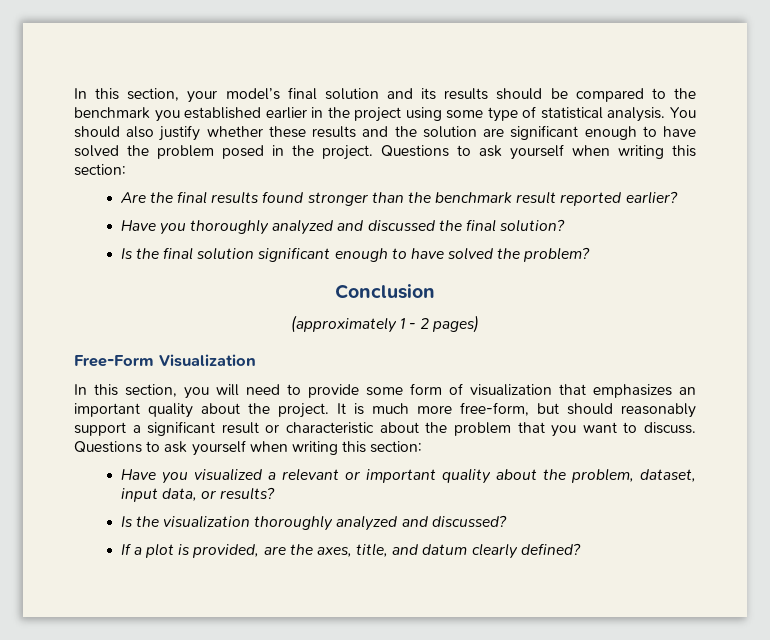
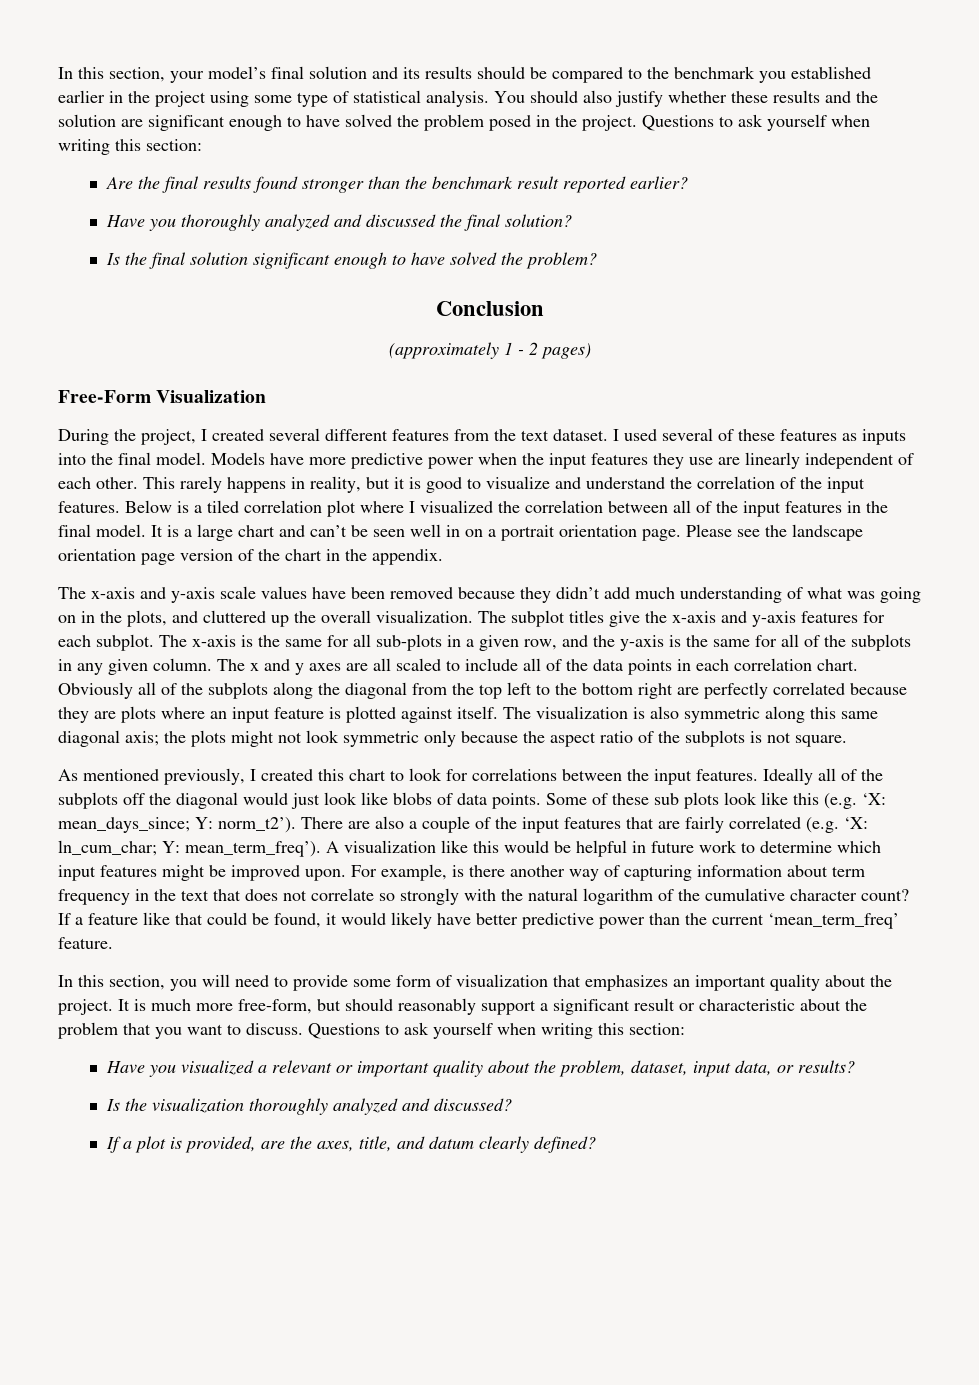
+ During the project, I created several different features from the text dataset. I used several of these features as inputs into the final model. Models have more predictive power when the input features they use are linearly independent of each other. This rarely happens in reality, but it is good to visualize and understand the correlation of the input features. Below is a tiled correlation plot where I visualized the correlation between all of the input features in the final model. It is a large chart and can’t be seen well in on a portrait orientation page. Please see the landscape orientation page version of the chart in the appendix.
+ The x-axis and y-axis scale values have been removed because they didn’t add much understanding of what was going on in the plots, and cluttered up the overall visualization. The subplot titles give the x-axis and y-axis features for each subplot. The x-axis is the same for all sub-plots in a given row, and the y-axis is the same for all of the subplots in any given column. The x and y axes are all scaled to include all of the data points in each correlation chart. Obviously all of the subplots along the diagonal from the top left to the bottom right are perfectly correlated because they are plots where an input feature is plotted against itself. The visualization is also symmetric along this same diagonal axis; the plots might not look symmetric only because the aspect ratio of the subplots is not square.
+ As mentioned previously, I created this chart to look for correlations between the input features. Ideally all of the subplots off the diagonal would just look like blobs of data points. Some of these sub plots look like this (e.g. ‘X: mean_days_since; Y: norm_t2’). There are also a couple of the input features that are fairly correlated (e.g. ‘X: ln_cum_char; Y: mean_term_freq’). A visualization like this would be helpful in future work to determine which input features might be improved upon. For example, is there another way of capturing information about term frequency in the text that does not correlate so strongly with the natural logarithm of the cumulative character count? If a feature like that could be found, it would likely have better predictive power than the current ‘mean_term_freq’ feature.

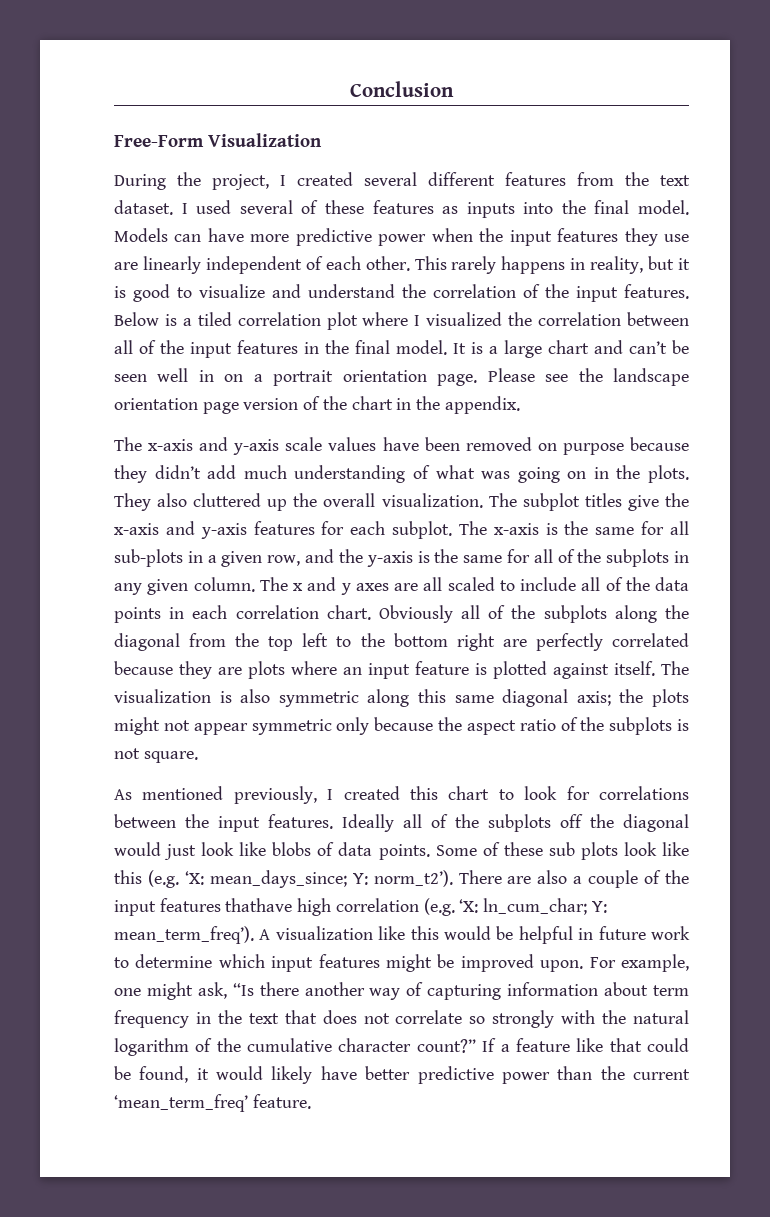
- In this section, your model’s final solution and its results should be compared to the benchmark you established earlier in the project using some type of statistical analysis. You should also justify whether these results and the solution are significant enough to have solved the problem posed in the project. Questions to ask yourself when writing this section:
- Are the final results found stronger than the benchmark result reported earlier?
- Have you thoroughly analyzed and discussed the final solution?
- Is the final solution significant enough to have solved the problem?
  Conclusion
- (approximately 1 - 2 pages)
- Models have more predictive power when the input features they use are linearly independent of each other.
+ Models can have more predictive power when the input features they use are linearly independent of each other.
- The x-axis and y-axis scale values have been removed because they didn’t add much understanding of what was going on in the plots, and cluttered up the overall visualization.
+ The x-axis and y-axis scale values have been removed on purpose because they didn’t add much understanding of what was going on in the plots. They also cluttered up the overall visualization.
- The visualization is also symmetric along this same diagonal axis; the plots might not look symmetric only because the aspect ratio of the subplots is not square.
+ The visualization is also symmetric along this same diagonal axis; the plots might not appear symmetric only because the aspect ratio of the subplots is not square.
- There are also a couple of the input features that are fairly correlated (e.g. ‘X: ln_cum_char; Y: mean_term_freq’).
+ There are also a couple of the input features thathave high correlation (e.g. ‘X: ln_cum_char; Y: mean_term_freq’).
- For example, is there another way of capturing information about term frequency in the text that does not correlate so strongly with the natural logarithm of the cumulative character count?
+ For example, one might ask, “Is there another way of capturing information about term frequency in the text that does not correlate so strongly with the natural logarithm of the cumulative character count?”
- In this section, you will need to provide some form of visualization that emphasizes an important quality about the project. It is much more free-form, but should reasonably support a significant result or characteristic about the problem that you want to discuss. Questions to ask yourself when writing this section:
- Have you visualized a relevant or important quality about the problem, dataset, input data, or results?
- Is the visualization thoroughly analyzed and discussed?
- If a plot is provided, are the axes, title, and datum clearly defined?

